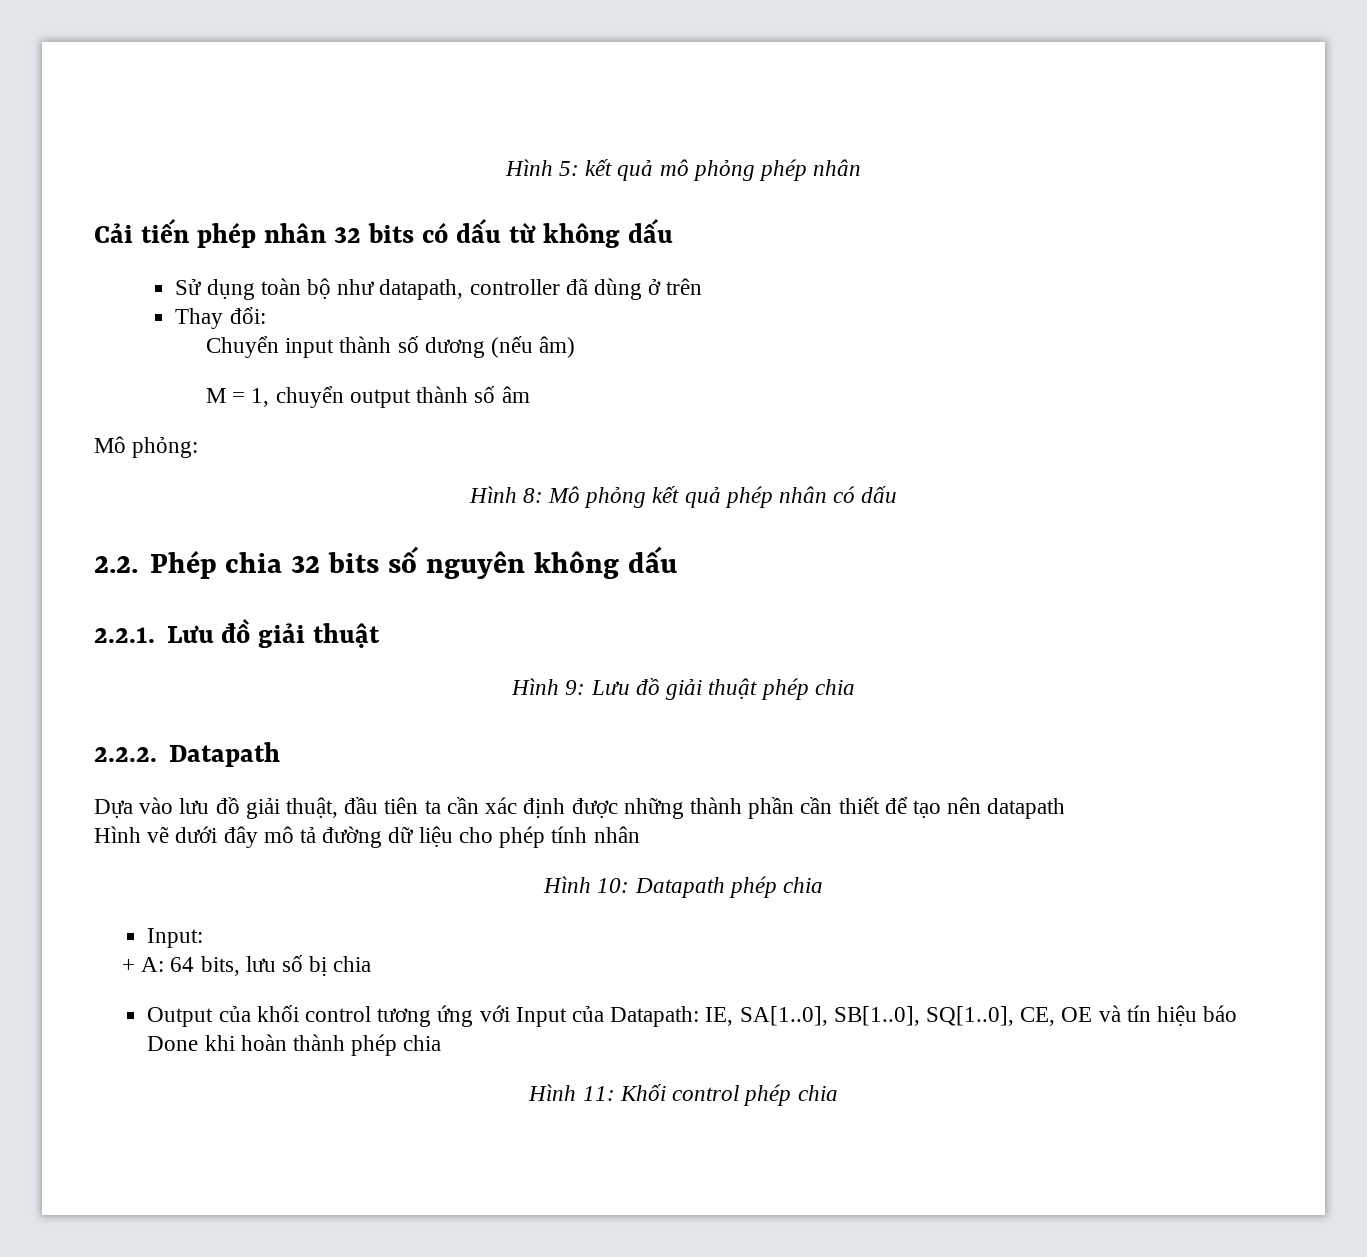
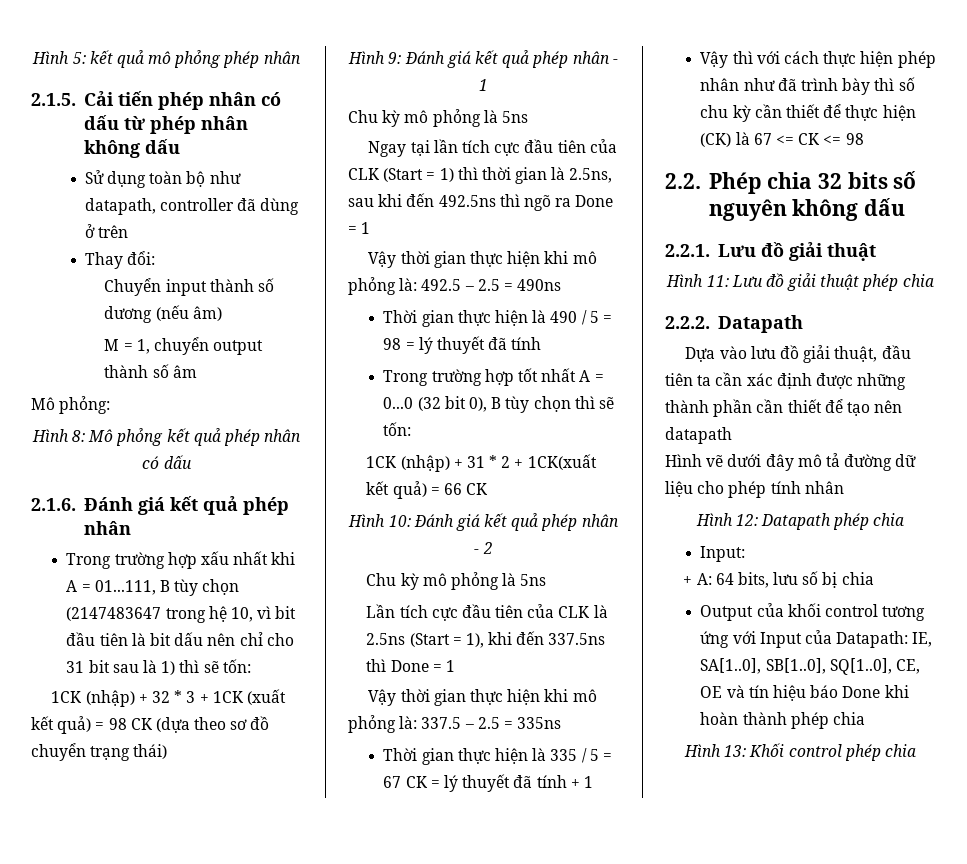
- Cải tiến phép nhân 32 bits có dấu từ không dấu
+ 2.1.5. Cải tiến phép nhân có dấu từ phép nhân không dấu
+ 2.1.6. Đánh giá kết quả phép nhân
+ Trong trường hợp xấu nhất khi A = 01...111, B tùy chọn (2147483647 trong hệ 10, vì bit đầu tiên là bit dấu nên chỉ cho 31 bit sau là 1) thì sẽ tốn:
+ 1CK (nhập) + 32 * 3 + 1CK (xuất kết quả) = 98 CK (dựa theo sơ đồ chuyển trạng thái)
+ Hình 9: Đánh giá kết quả phép nhân - 1
+ Chu kỳ mô phỏng là 5ns
+ Ngay tại lần tích cực đầu tiên của CLK (Start = 1) thì thời gian là 2.5ns, sau khi đến 492.5ns thì ngõ ra Done = 1
+ Vậy thời gian thực hiện khi mô phỏng là: 492.5 – 2.5 = 490ns
+ Thời gian thực hiện là 490 / 5 = 98 = lý thuyết đã tính
+ Trong trường hợp tốt nhất A = 0...0 (32 bit 0), B tùy chọn thì sẽ tốn:
+ 1CK (nhập) + 31 * 2 + 1CK(xuất kết quả) = 66 CK
+ Hình 10: Đánh giá kết quả phép nhân - 2
+ Chu kỳ mô phỏng là 5ns
+ Lần tích cực đầu tiên của CLK là 2.5ns (Start = 1), khi đến 337.5ns thì Done = 1
+ Vậy thời gian thực hiện khi mô phỏng là: 337.5 – 2.5 = 335ns
+ Thời gian thực hiện là 335 / 5 = 67 CK = lý thuyết đã tính + 1
+ Vậy thì với cách thực hiện phép nhân như đã trình bày thì số chu kỳ cần thiết để thực hiện (CK) là 67 <= CK <= 98
- Hình 9: Lưu đồ giải thuật phép chia
+ Hình 11: Lưu đồ giải thuật phép chia
- Hình 10: Datapath phép chia
+ Hình 12: Datapath phép chia
- Hình 11: Khối control phép chia
+ Hình 13: Khối control phép chia

